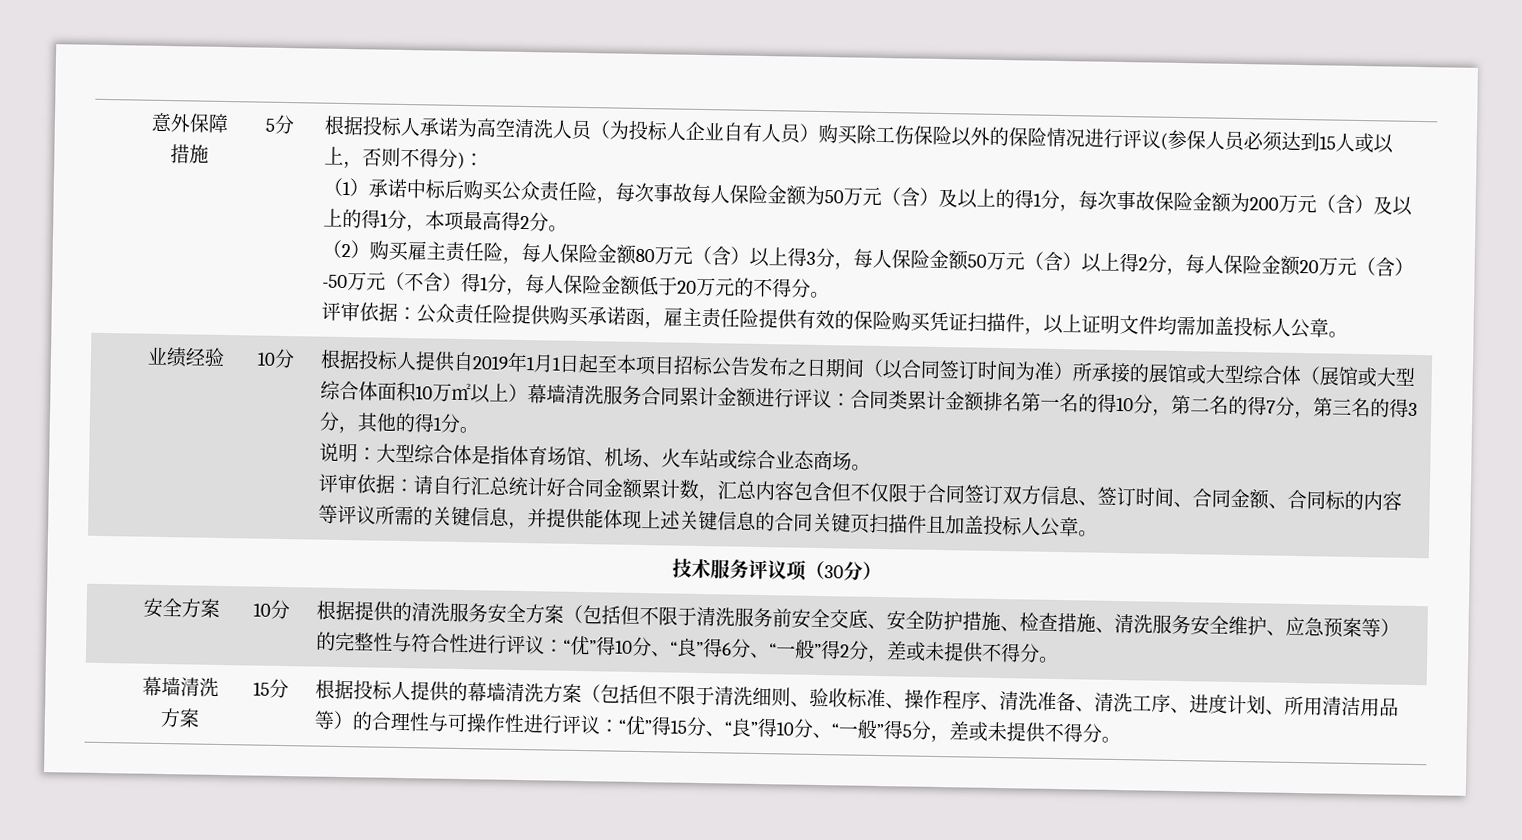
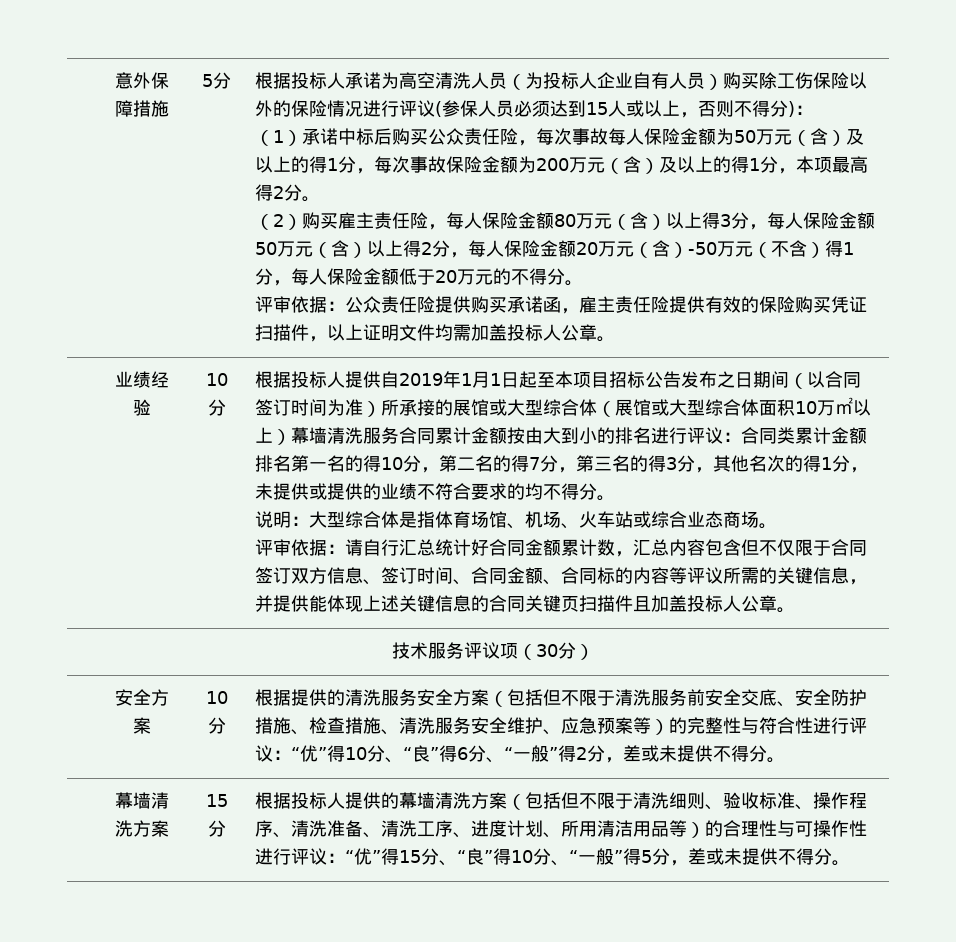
- 根据投标人提供自2019年1月1日起至本项目招标公告发布之日期间（以合同签订时间为准）所承接的展馆或大型综合体（展馆或大型综合体面积10万㎡以上）幕墙清洗服务合同累计金额进行评议：
+ 根据投标人提供自2019年1月1日起至本项目招标公告发布之日期间（以合同签订时间为准）所承接的展馆或大型综合体（展馆或大型综合体面积10万㎡以上）幕墙清洗服务合同累计金额按由大到小的排名进行评议：
- 合同类累计金额排名第一名的得10分，第二名的得7分，第三名的得3分，其他的得1分。
+ 合同类累计金额排名第一名的得10分，第二名的得7分，第三名的得3分，其他名次的得1分，未提供或提供的业绩不符合要求的均不得分。

